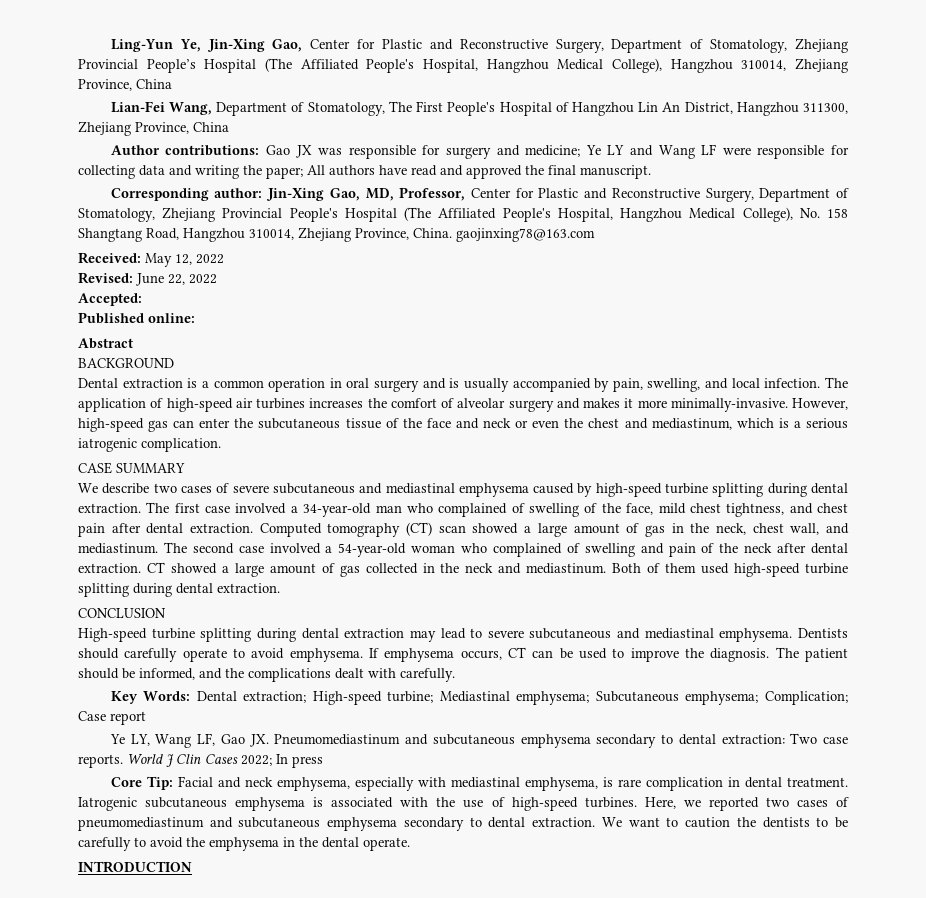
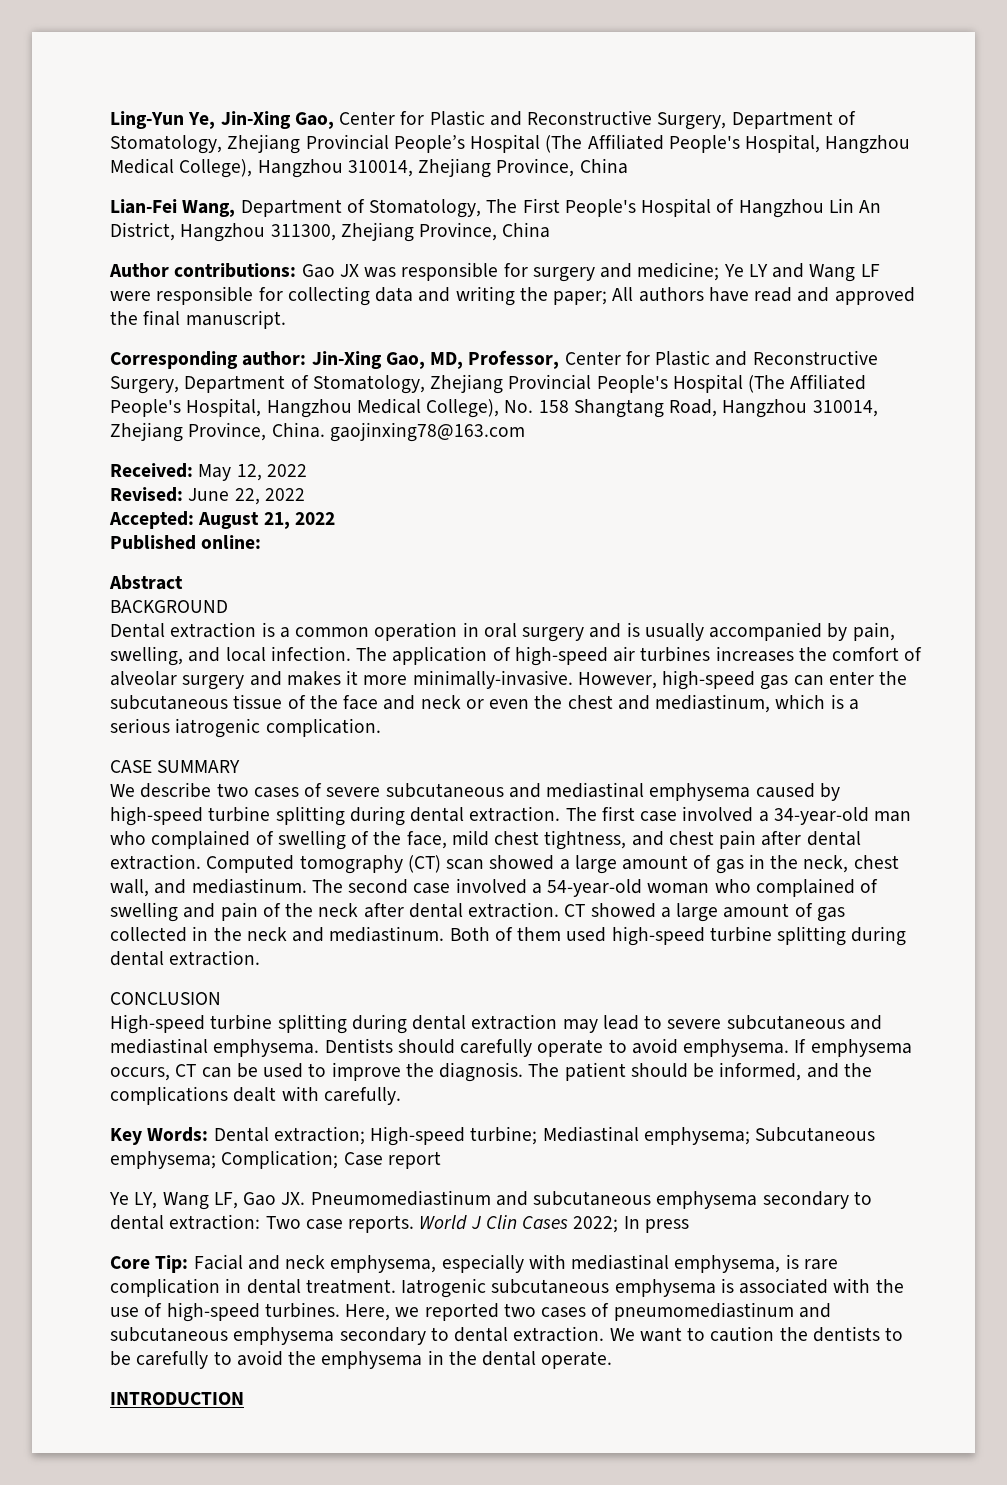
- Accepted:
+ Accepted: August 21, 2022

